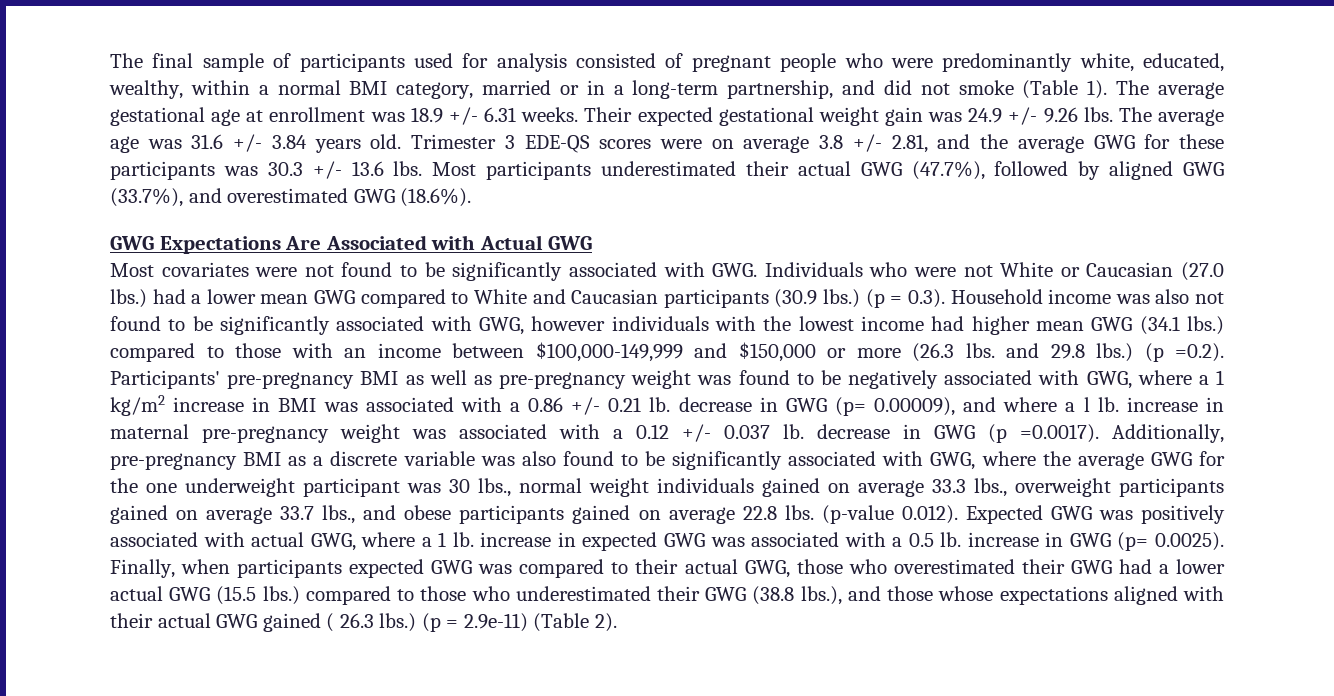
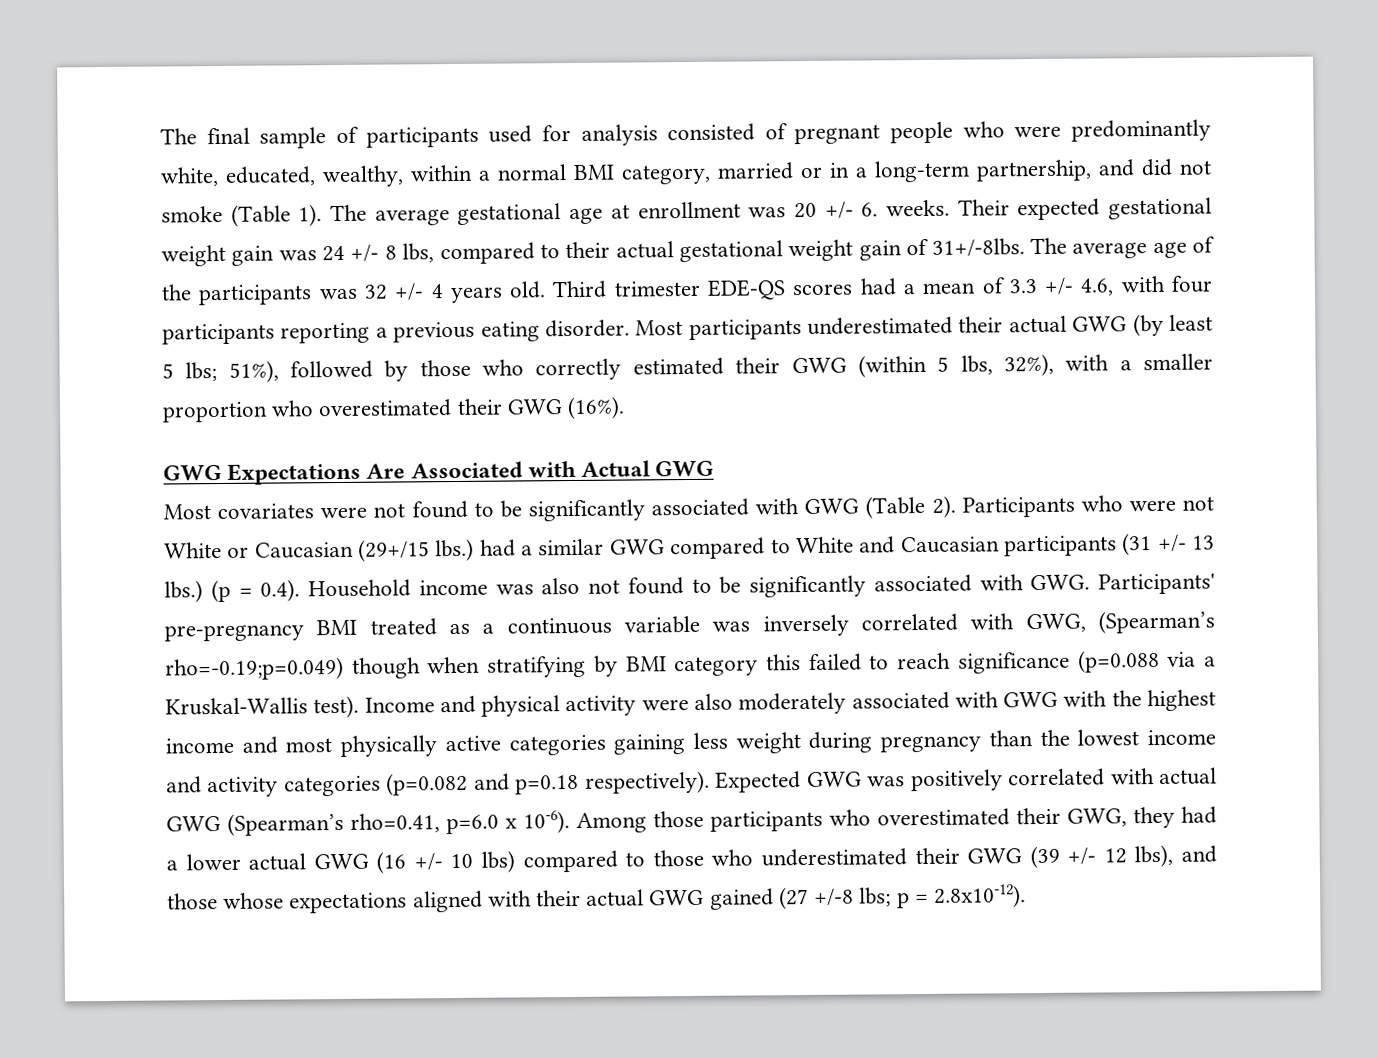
- The average gestational age at enrollment was 18.9 +/- 6.31 weeks.
+ The average gestational age at enrollment was 20 +/- 6. weeks.
- Their expected gestational weight gain was 24.9 +/- 9.26 lbs. The average age was 31.6 +/- 3.84 years old. Trimester 3 EDE-QS scores were on average 3.8 +/- 2.81, and the average GWG for these participants was 30.3 +/- 13.6 lbs.
+ Their expected gestational weight gain was 24 +/- 8 lbs, compared to their actual gestational weight gain of 31+/-8lbs. The average age of the participants was 32 +/- 4 years old. Third trimester EDE-QS scores had a mean of 3.3 +/- 4.6, with four participants reporting a previous eating disorder.
- Most participants underestimated their actual GWG (47.7%), followed by aligned GWG (33.7%), and overestimated GWG (18.6%).
+ Most participants underestimated their actual GWG (by least 5 lbs; 51%), followed by those who correctly estimated their GWG (within 5 lbs, 32%), with a smaller proportion who overestimated their GWG (16%).
- Most covariates were not found to be significantly associated with GWG. Individuals who were not White or Caucasian (27.0 lbs.) had a lower mean GWG compared to White and Caucasian participants (30.9 lbs.) (p = 0.3). Household income was also not found to be significantly associated with GWG, however individuals with the lowest income had higher mean GWG (34.1 lbs.) compared to those with an income between $100,000-149,999 and $150,000 or more (26.3 lbs. and 29.8 lbs.) (p =0.2). Participants' pre-pregnancy BMI as well as pre-pregnancy weight was found to be negatively associated with GWG, where a 1 kg/m2 increase in BMI was associated with a 0.86 +/- 0.21 lb. decrease in GWG (p= 0.00009), and where a l lb. increase in maternal pre-pregnancy weight was associated with a 0.12 +/- 0.037 lb. decrease in GWG (p =0.0017). Additionally, pre-pregnancy BMI as a discrete variable was also found to be significantly associated with GWG, where the average GWG for the one underweight participant was 30 lbs., normal weight individuals gained on average 33.3 lbs., overweight participants gained on average 33.7 lbs., and obese participants gained on average 22.8 lbs. (p-value 0.012). Expected GWG was positively associated with actual GWG, where a 1 lb. increase in expected GWG was associated with a 0.5 lb. increase in GWG (p= 0.0025). Finally, when participants expected GWG was compared to their actual GWG, those who overestimated their GWG had a lower actual GWG (15.5 lbs.) compared to those who underestimated their GWG (38.8 lbs.), and those whose expectations aligned with their actual GWG gained ( 26.3 lbs.) (p = 2.9e-11) (Table 2).
+ Most covariates were not found to be significantly associated with GWG (Table 2). Participants who were not White or Caucasian (29+/15 lbs.) had a similar GWG compared to White and Caucasian participants (31 +/- 13 lbs.) (p = 0.4). Household income was also not found to be significantly associated with GWG. Participants' pre-pregnancy BMI treated as a continuous variable was inversely correlated with GWG, (Spearman’s rho=-0.19;p=0.049) though when stratifying by BMI category this failed to reach significance (p=0.088 via a Kruskal-Wallis test). Income and physical activity were also moderately associated with GWG with the highest income and most physically active categories gaining less weight during pregnancy than the lowest income and activity categories (p=0.082 and p=0.18 respectively). Expected GWG was positively correlated with actual GWG (Spearman’s rho=0.41, p=6.0 x 10-6). Among those participants who overestimated their GWG, they had a lower actual GWG (16 +/- 10 lbs) compared to those who underestimated their GWG (39 +/- 12 lbs), and those whose expectations aligned with their actual GWG gained (27 +/-8 lbs; p = 2.8x10-12).

